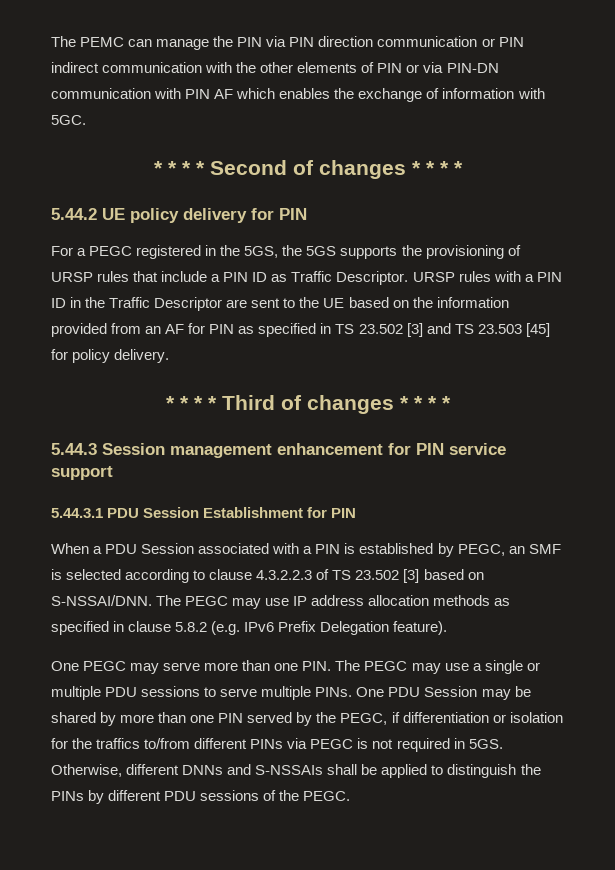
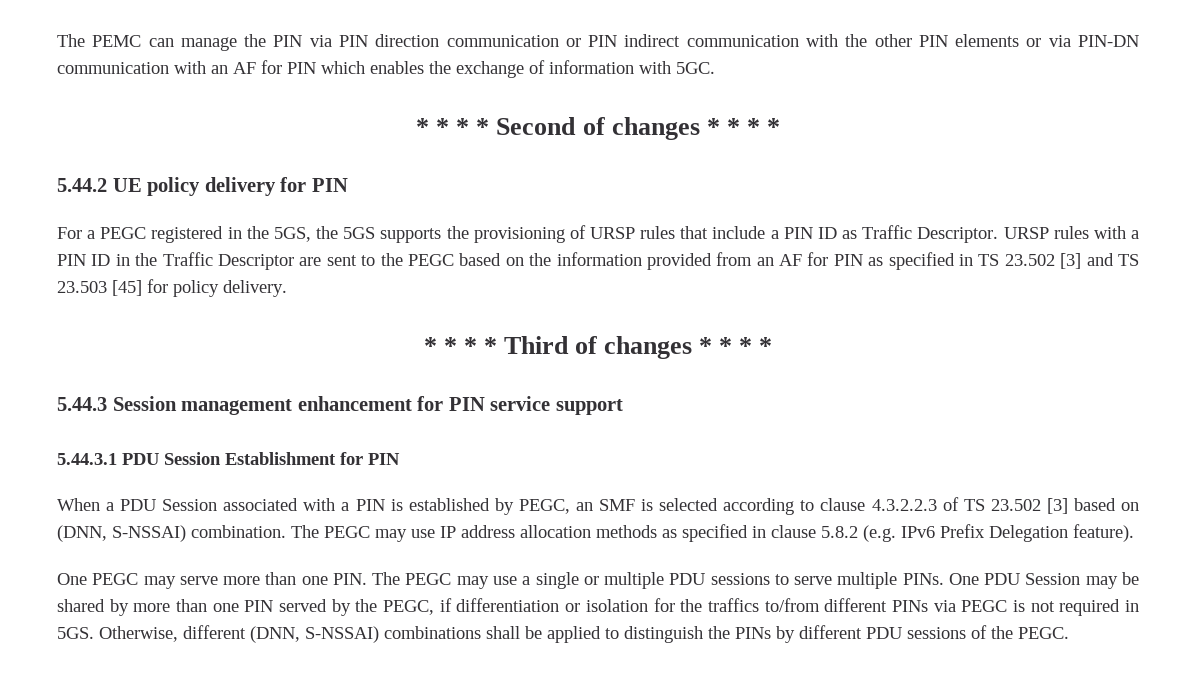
- The PEMC can manage the PIN via PIN direction communication or PIN indirect communication with the other elements of PIN or via PIN-DN communication with PIN AF which enables the exchange of information with 5GC.
+ The PEMC can manage the PIN via PIN direction communication or PIN indirect communication with the other PIN elements or via PIN-DN communication with an AF for PIN which enables the exchange of information with 5GC.
- URSP rules with a PIN ID in the Traffic Descriptor are sent to the UE based on the information provided from an AF for PIN as specified in TS 23.502 [3] and TS 23.503 [45] for policy delivery.
+ URSP rules with a PIN ID in the Traffic Descriptor are sent to the PEGC based on the information provided from an AF for PIN as specified in TS 23.502 [3] and TS 23.503 [45] for policy delivery.
- When a PDU Session associated with a PIN is established by PEGC, an SMF is selected according to clause 4.3.2.2.3 of TS 23.502 [3] based on S-NSSAI/DNN.
+ When a PDU Session associated with a PIN is established by PEGC, an SMF is selected according to clause 4.3.2.2.3 of TS 23.502 [3] based on (DNN, S-NSSAI) combination.
- Otherwise, different DNNs and S-NSSAIs shall be applied to distinguish the PINs by different PDU sessions of the PEGC.
+ Otherwise, different (DNN, S-NSSAI) combinations shall be applied to distinguish the PINs by different PDU sessions of the PEGC.

